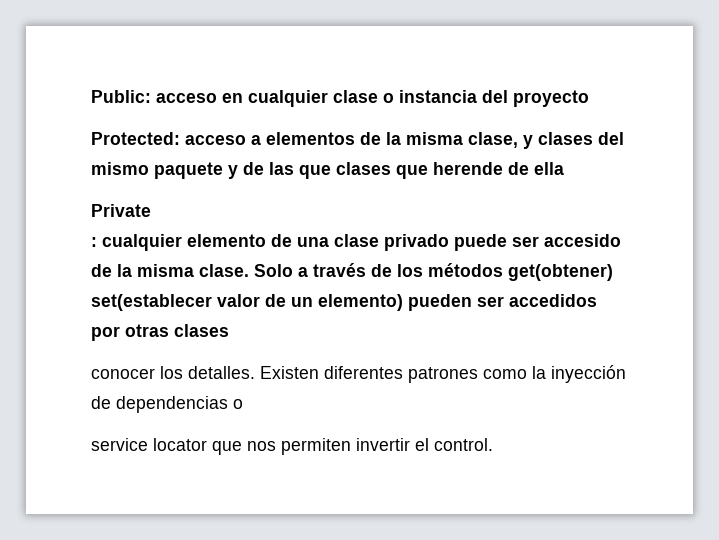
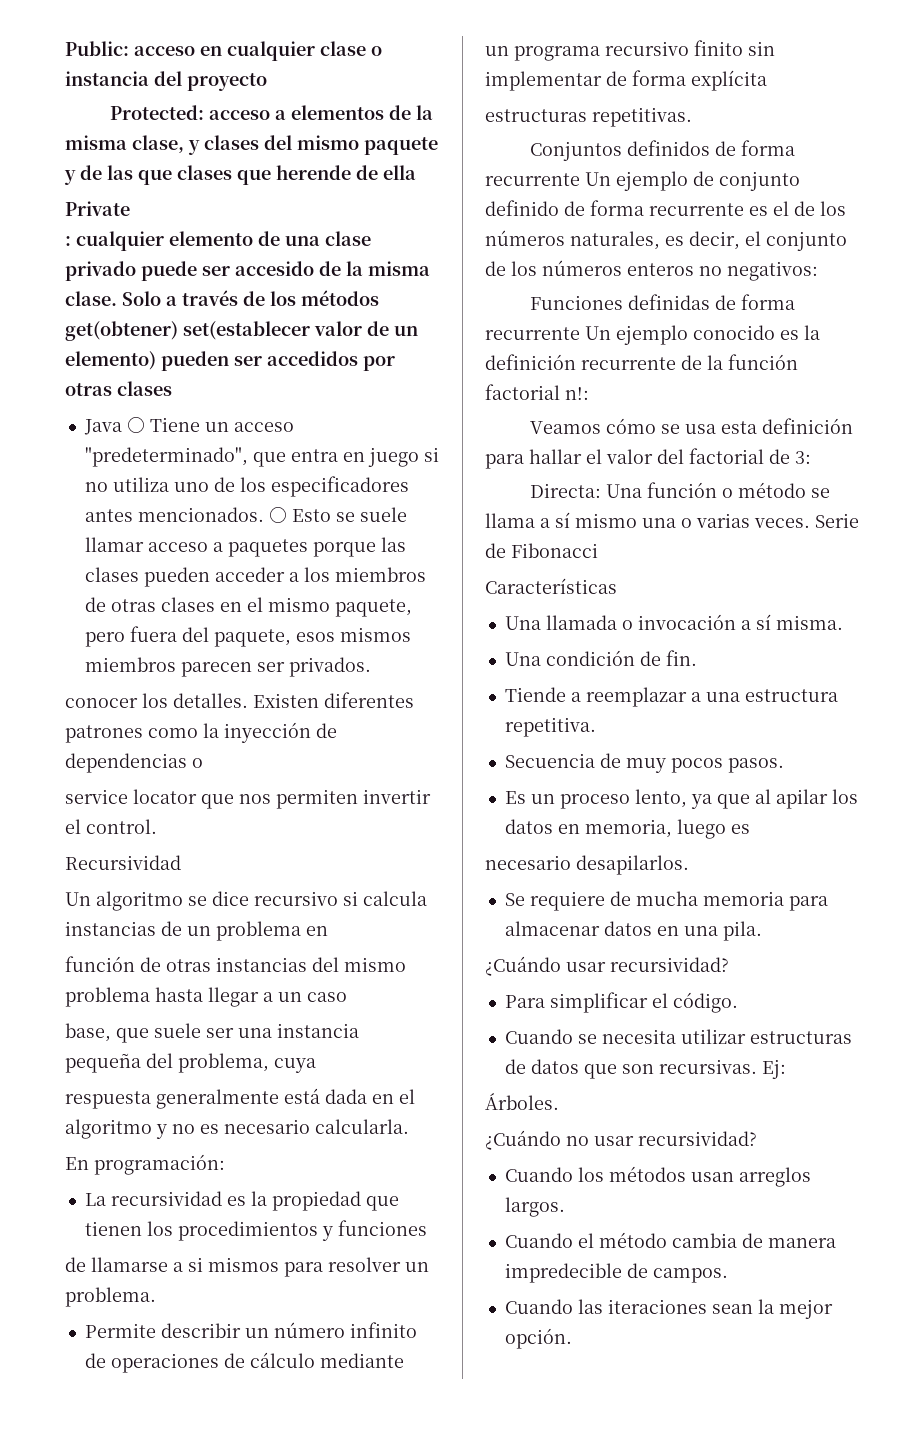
+ Java ○ Tiene un acceso "predeterminado", que entra en juego si no utiliza uno de los especificadores antes mencionados. ○ Esto se suele llamar acceso a paquetes porque las clases pueden acceder a los miembros de otras clases en el mismo paquete, pero fuera del paquete, esos mismos miembros parecen ser privados.
+ Recursividad
+ Un algoritmo se dice recursivo si calcula instancias de un problema en
+ función de otras instancias del mismo problema hasta llegar a un caso
+ base, que suele ser una instancia pequeña del problema, cuya
+ respuesta generalmente está dada en el algoritmo y no es necesario calcularla.
+ En programación:
+ La recursividad es la propiedad que tienen los procedimientos y funciones
+ de llamarse a si mismos para resolver un problema.
+ Permite describir un número infinito de operaciones de cálculo mediante
+ un programa recursivo finito sin implementar de forma explícita
+ estructuras repetitivas.
+ Conjuntos definidos de forma recurrente Un ejemplo de conjunto definido de forma recurrente es el de los números naturales, es decir, el conjunto de los números enteros no negativos:
+ Funciones definidas de forma recurrente Un ejemplo conocido es la definición recurrente de la función factorial n!:
+ Veamos cómo se usa esta definición para hallar el valor del factorial de 3:
+ Directa: Una función o método se llama a sí mismo una o varias veces. Serie de Fibonacci
+ Características
+ Una llamada o invocación a sí misma.
+ Una condición de fin.
+ Tiende a reemplazar a una estructura repetitiva.
+ Secuencia de muy pocos pasos.
+ Es un proceso lento, ya que al apilar los datos en memoria, luego es
+ necesario desapilarlos.
+ Se requiere de mucha memoria para almacenar datos en una pila.
+ ¿Cuándo usar recursividad?
+ Para simplificar el código.
+ Cuando se necesita utilizar estructuras de datos que son recursivas. Ej:
+ Árboles.
+ ¿Cuándo no usar recursividad?
+ Cuando los métodos usan arreglos largos.
+ Cuando el método cambia de manera impredecible de campos.
+ Cuando las iteraciones sean la mejor opción.

